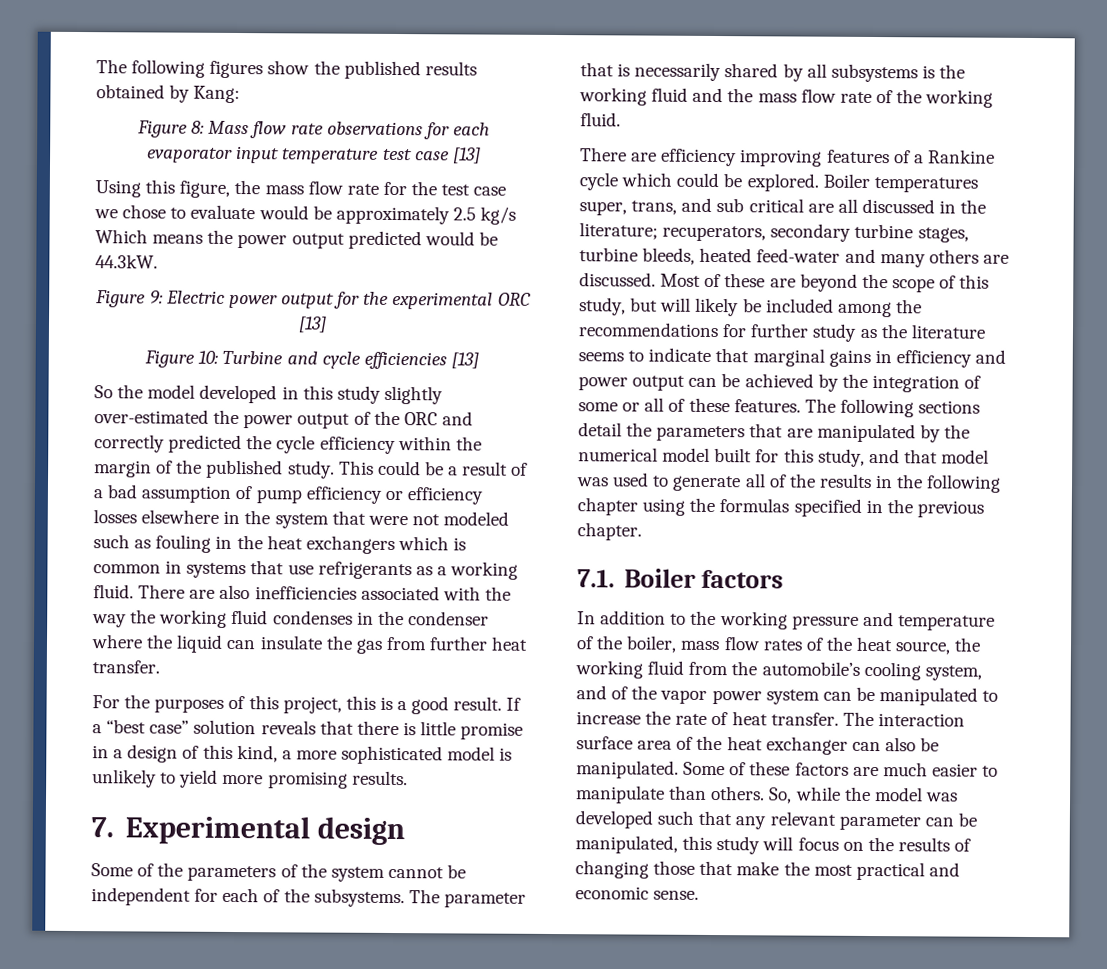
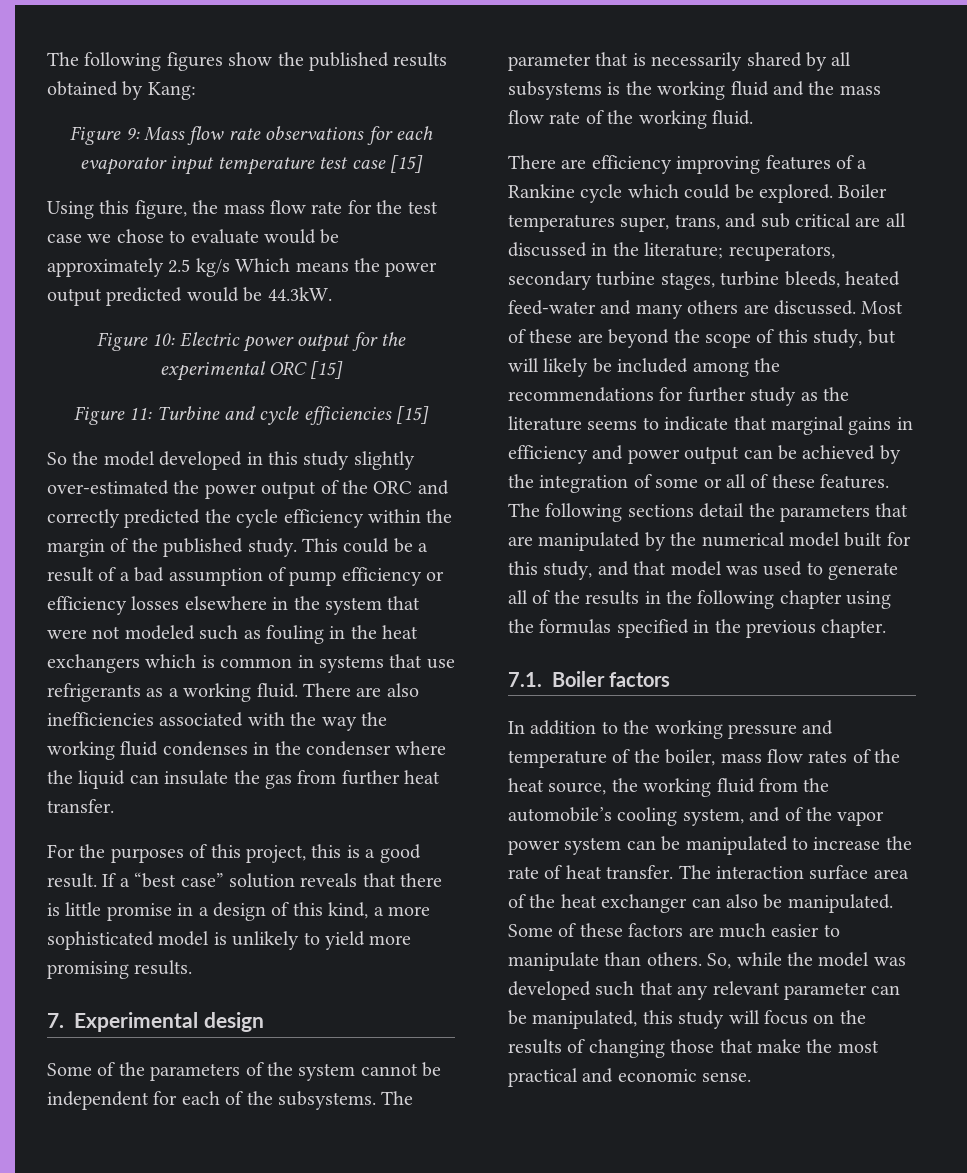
- Figure 8: Mass flow rate observations for each evaporator input temperature test case [13]
+ Figure 9: Mass flow rate observations for each evaporator input temperature test case [15]
- Figure 9: Electric power output for the experimental ORC [13]
- Figure 10: Turbine and cycle efficiencies [13]
+ Figure 10: Electric power output for the experimental ORC [15]
+ Figure 11: Turbine and cycle efficiencies [15]

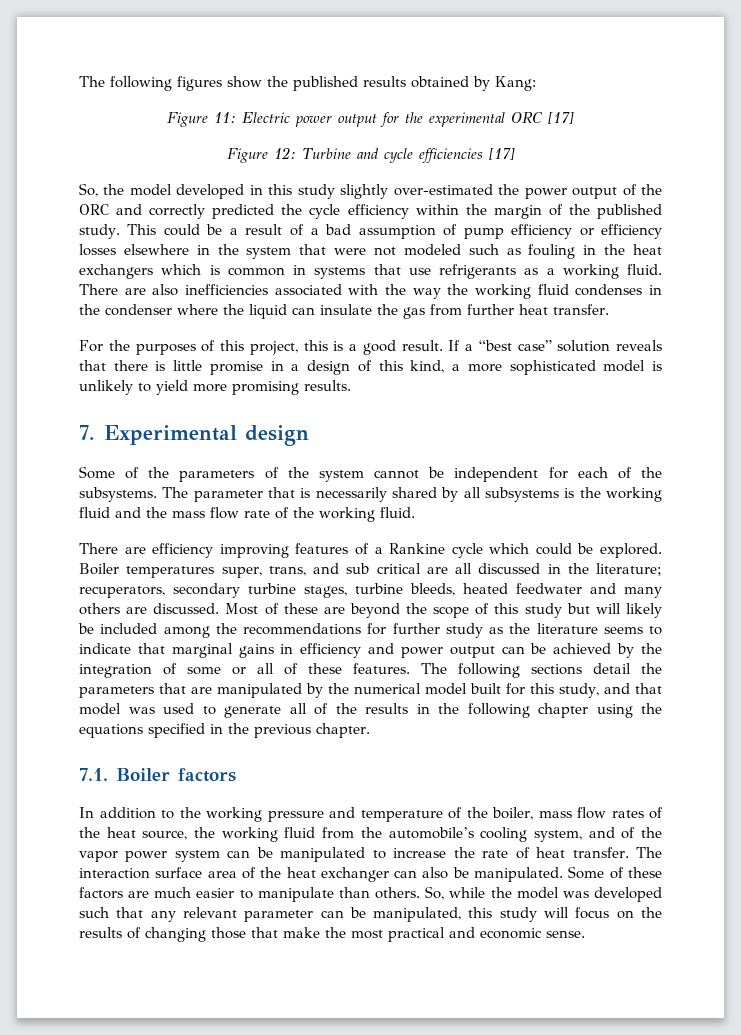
- Figure 9: Mass flow rate observations for each evaporator input temperature test case [15]
- Using this figure, the mass flow rate for the test case we chose to evaluate would be approximately 2.5 kg/s Which means the power output predicted would be 44.3kW.
- Figure 10: Electric power output for the experimental ORC [15]
- Figure 11: Turbine and cycle efficiencies [15]
- So the model developed in this study slightly over-estimated the power output of the ORC and correctly predicted the cycle efficiency within the margin of the published study.
+ Figure 11: Electric power output for the experimental ORC [17]
+ Figure 12: Turbine and cycle efficiencies [17]
+ So, the model developed in this study slightly over-estimated the power output of the ORC and correctly predicted the cycle efficiency within the margin of the published study.
- Boiler temperatures super, trans, and sub critical are all discussed in the literature; recuperators, secondary turbine stages, turbine bleeds, heated feed-water and many others are discussed.
+ Boiler temperatures super, trans, and sub critical are all discussed in the literature; recuperators, secondary turbine stages, turbine bleeds, heated feedwater and many others are discussed.
- Most of these are beyond the scope of this study, but will likely be included among the recommendations for further study as the literature seems to indicate that marginal gains in efficiency and power output can be achieved by the integration of some or all of these features.
+ Most of these are beyond the scope of this study but will likely be included among the recommendations for further study as the literature seems to indicate that marginal gains in efficiency and power output can be achieved by the integration of some or all of these features.
- The following sections detail the parameters that are manipulated by the numerical model built for this study, and that model was used to generate all of the results in the following chapter using the formulas specified in the previous chapter.
+ The following sections detail the parameters that are manipulated by the numerical model built for this study, and that model was used to generate all of the results in the following chapter using the equations specified in the previous chapter.

